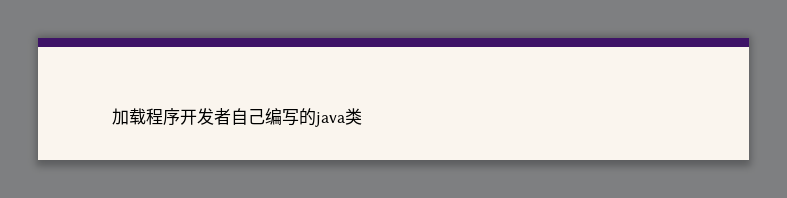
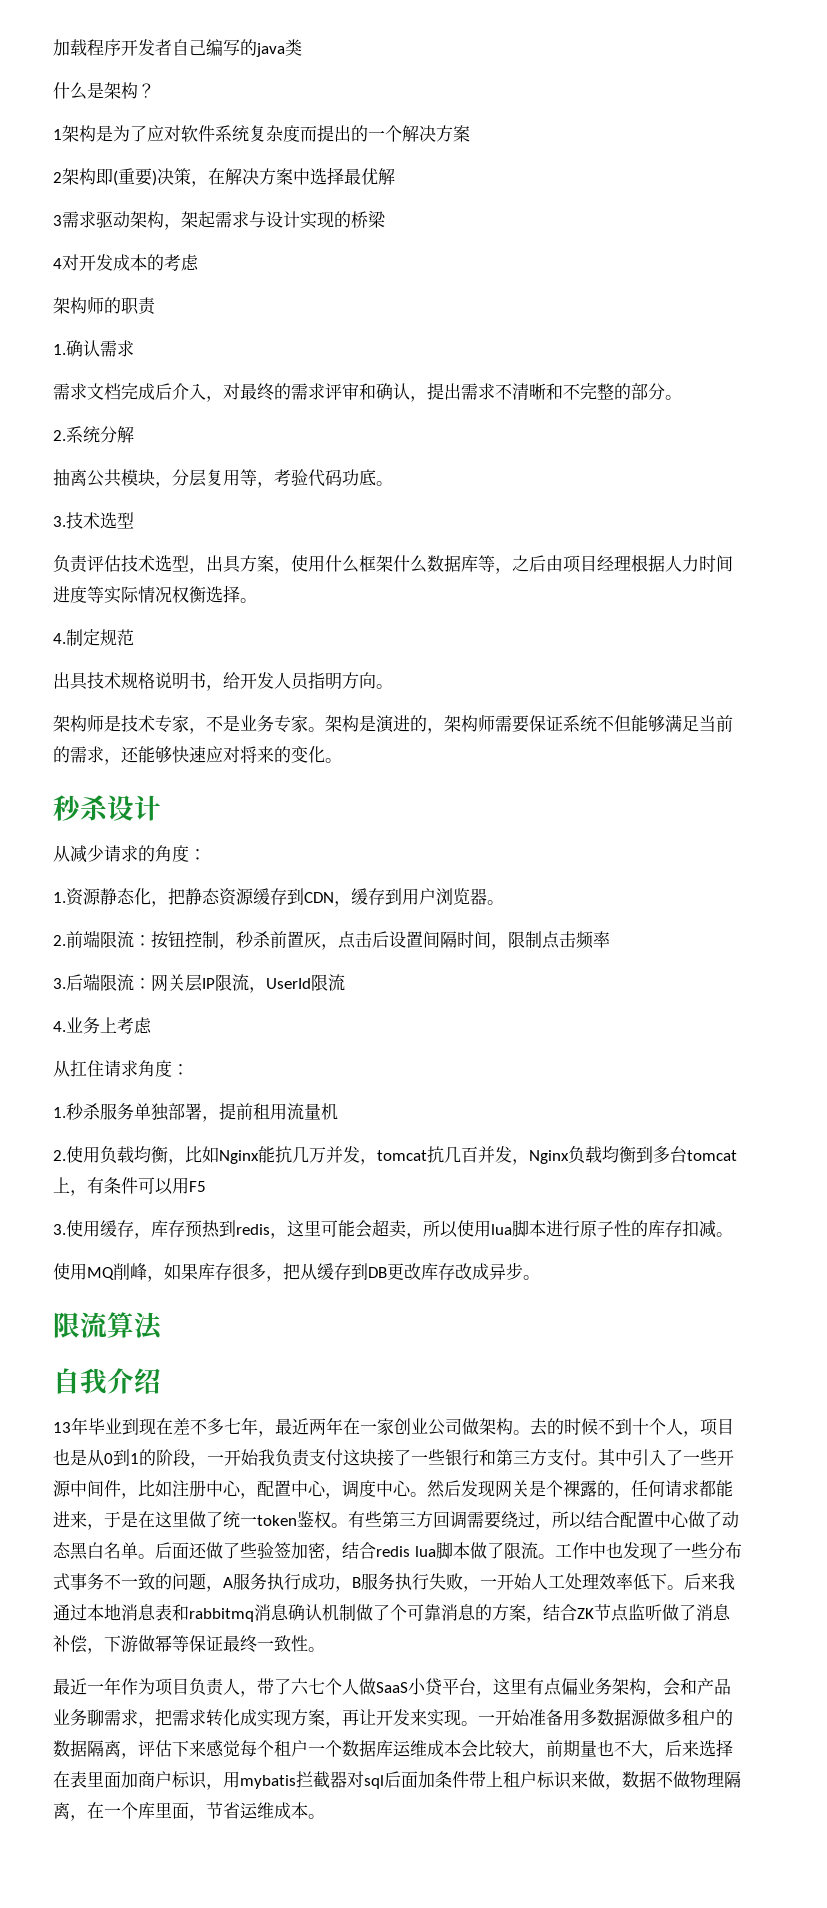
+ 什么是架构？
+ 1架构是为了应对软件系统复杂度而提出的一个解决方案
+ 2架构即(重要)决策，在解决方案中选择最优解
+ 3需求驱动架构，架起需求与设计实现的桥梁
+ 4对开发成本的考虑
+ 架构师的职责
+ 1.确认需求
+ 需求文档完成后介入，对最终的需求评审和确认，提出需求不清晰和不完整的部分。
+ 2.系统分解
+ 抽离公共模块，分层复用等，考验代码功底。
+ 3.技术选型
+ 负责评估技术选型，出具方案，使用什么框架什么数据库等，之后由项目经理根据人力时间进度等实际情况权衡选择。
+ 4.制定规范
+ 出具技术规格说明书，给开发人员指明方向。
+ 架构师是技术专家，不是业务专家。架构是演进的，架构师需要保证系统不但能够满足当前的需求，还能够快速应对将来的变化。
+ 秒杀设计
+ 从减少请求的角度：
+ 1.资源静态化，把静态资源缓存到CDN，缓存到用户浏览器。
+ 2.前端限流：按钮控制，秒杀前置灰，点击后设置间隔时间，限制点击频率
+ 3.后端限流：网关层IP限流，UserId限流
+ 4.业务上考虑
+ 从扛住请求角度：
+ 1.秒杀服务单独部署，提前租用流量机
+ 2.使用负载均衡，比如Nginx能抗几万并发，tomcat抗几百并发，Nginx负载均衡到多台tomcat上，有条件可以用F5
+ 3.使用缓存，库存预热到redis，这里可能会超卖，所以使用lua脚本进行原子性的库存扣减。
+ 使用MQ削峰，如果库存很多，把从缓存到DB更改库存改成异步。
+ 限流算法
+ 自我介绍
+ 13年毕业到现在差不多七年，最近两年在一家创业公司做架构。去的时候不到十个人，项目也是从0到1的阶段，一开始我负责支付这块接了一些银行和第三方支付。其中引入了一些开源中间件，比如注册中心，配置中心，调度中心。然后发现网关是个裸露的，任何请求都能进来，于是在这里做了统一token鉴权。有些第三方回调需要绕过，所以结合配置中心做了动态黑白名单。后面还做了些验签加密，结合redis lua脚本做了限流。工作中也发现了一些分布式事务不一致的问题，A服务执行成功，B服务执行失败，一开始人工处理效率低下。后来我通过本地消息表和rabbitmq消息确认机制做了个可靠消息的方案，结合ZK节点监听做了消息补偿，下游做幂等保证最终一致性。
+ 最近一年作为项目负责人，带了六七个人做SaaS小贷平台，这里有点偏业务架构，会和产品业务聊需求，把需求转化成实现方案，再让开发来实现。一开始准备用多数据源做多租户的数据隔离，评估下来感觉每个租户一个数据库运维成本会比较大，前期量也不大，后来选择在表里面加商户标识，用mybatis拦截器对sql后面加条件带上租户标识来做，数据不做物理隔离，在一个库里面，节省运维成本。

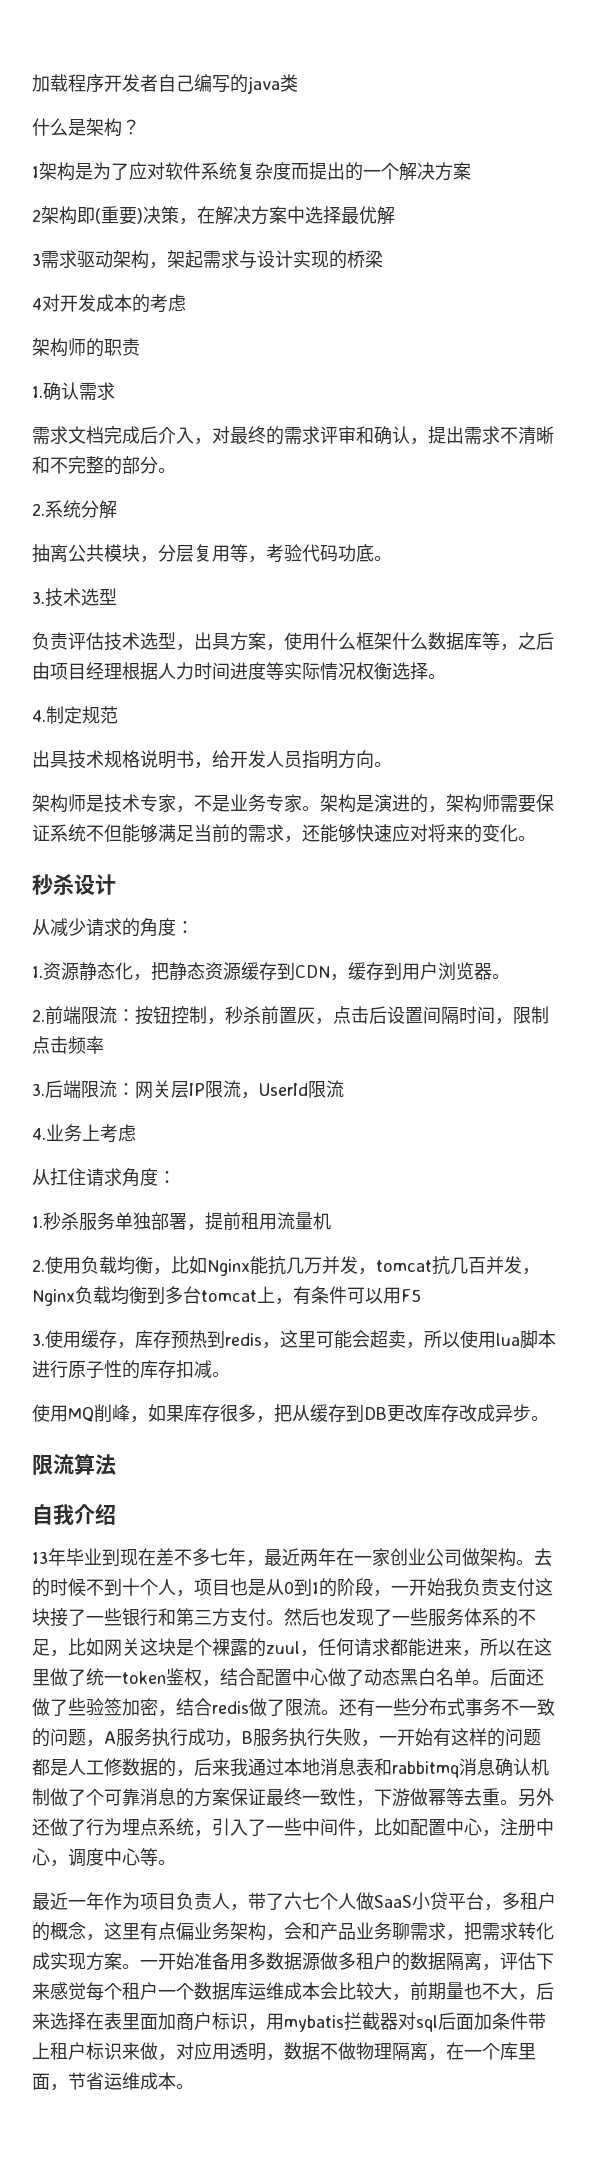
- 其中引入了一些开源中间件，比如注册中心，配置中心，调度中心。然后发现网关是个裸露的，任何请求都能进来，于是在这里做了统一token鉴权。有些第三方回调需要绕过，所以结合配置中心做了动态黑白名单。
+ 然后也发现了一些服务体系的不足，比如网关这块是个裸露的zuul，任何请求都能进来，所以在这里做了统一token鉴权，结合配置中心做了动态黑白名单。
- 后面还做了些验签加密，结合redis lua脚本做了限流。
+ 后面还做了些验签加密，结合redis做了限流。
- 工作中也发现了一些分布式事务不一致的问题，A服务执行成功，B服务执行失败，一开始人工处理效率低下。后来我通过本地消息表和rabbitmq消息确认机制做了个可靠消息的方案，结合ZK节点监听做了消息补偿，下游做幂等保证最终一致性。
+ 还有一些分布式事务不一致的问题，A服务执行成功，B服务执行失败，一开始有这样的问题都是人工修数据的，后来我通过本地消息表和rabbitmq消息确认机制做了个可靠消息的方案保证最终一致性，下游做幂等去重。另外还做了行为埋点系统，引入了一些中间件，比如配置中心，注册中心，调度中心等。
- 最近一年作为项目负责人，带了六七个人做SaaS小贷平台，这里有点偏业务架构，会和产品业务聊需求，把需求转化成实现方案，再让开发来实现。
+ 最近一年作为项目负责人，带了六七个人做SaaS小贷平台，多租户的概念，这里有点偏业务架构，会和产品业务聊需求，把需求转化成实现方案。
- 一开始准备用多数据源做多租户的数据隔离，评估下来感觉每个租户一个数据库运维成本会比较大，前期量也不大，后来选择在表里面加商户标识，用mybatis拦截器对sql后面加条件带上租户标识来做，数据不做物理隔离，在一个库里面，节省运维成本。
+ 一开始准备用多数据源做多租户的数据隔离，评估下来感觉每个租户一个数据库运维成本会比较大，前期量也不大，后来选择在表里面加商户标识，用mybatis拦截器对sql后面加条件带上租户标识来做，对应用透明，数据不做物理隔离，在一个库里面，节省运维成本。

